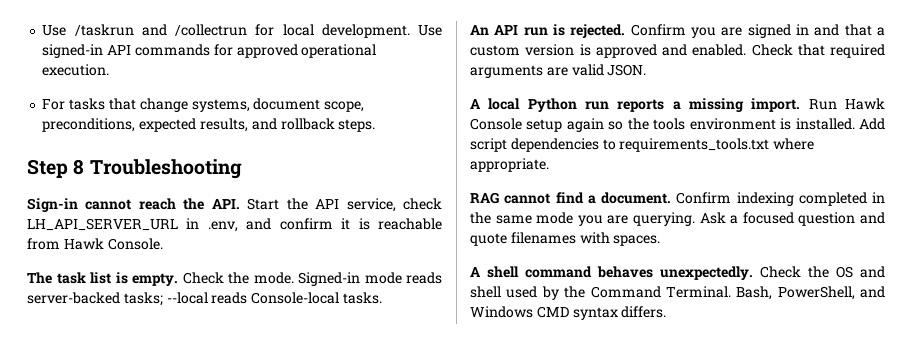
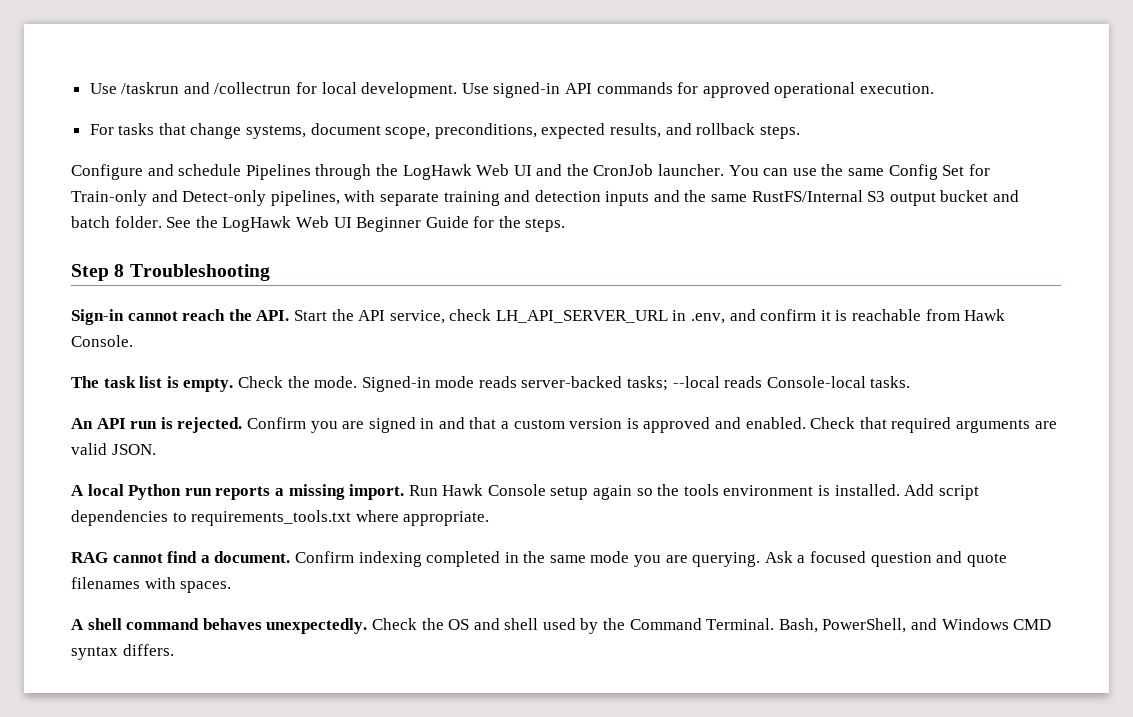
+ Configure and schedule Pipelines through the LogHawk Web UI and the CronJob launcher. You can use the same Config Set for Train-only and Detect-only pipelines, with separate training and detection inputs and the same RustFS/Internal S3 output bucket and batch folder. See the LogHawk Web UI Beginner Guide for the steps.

